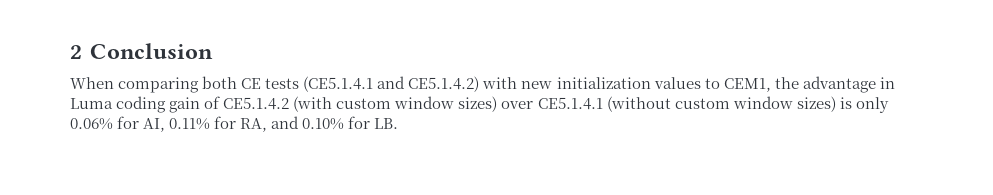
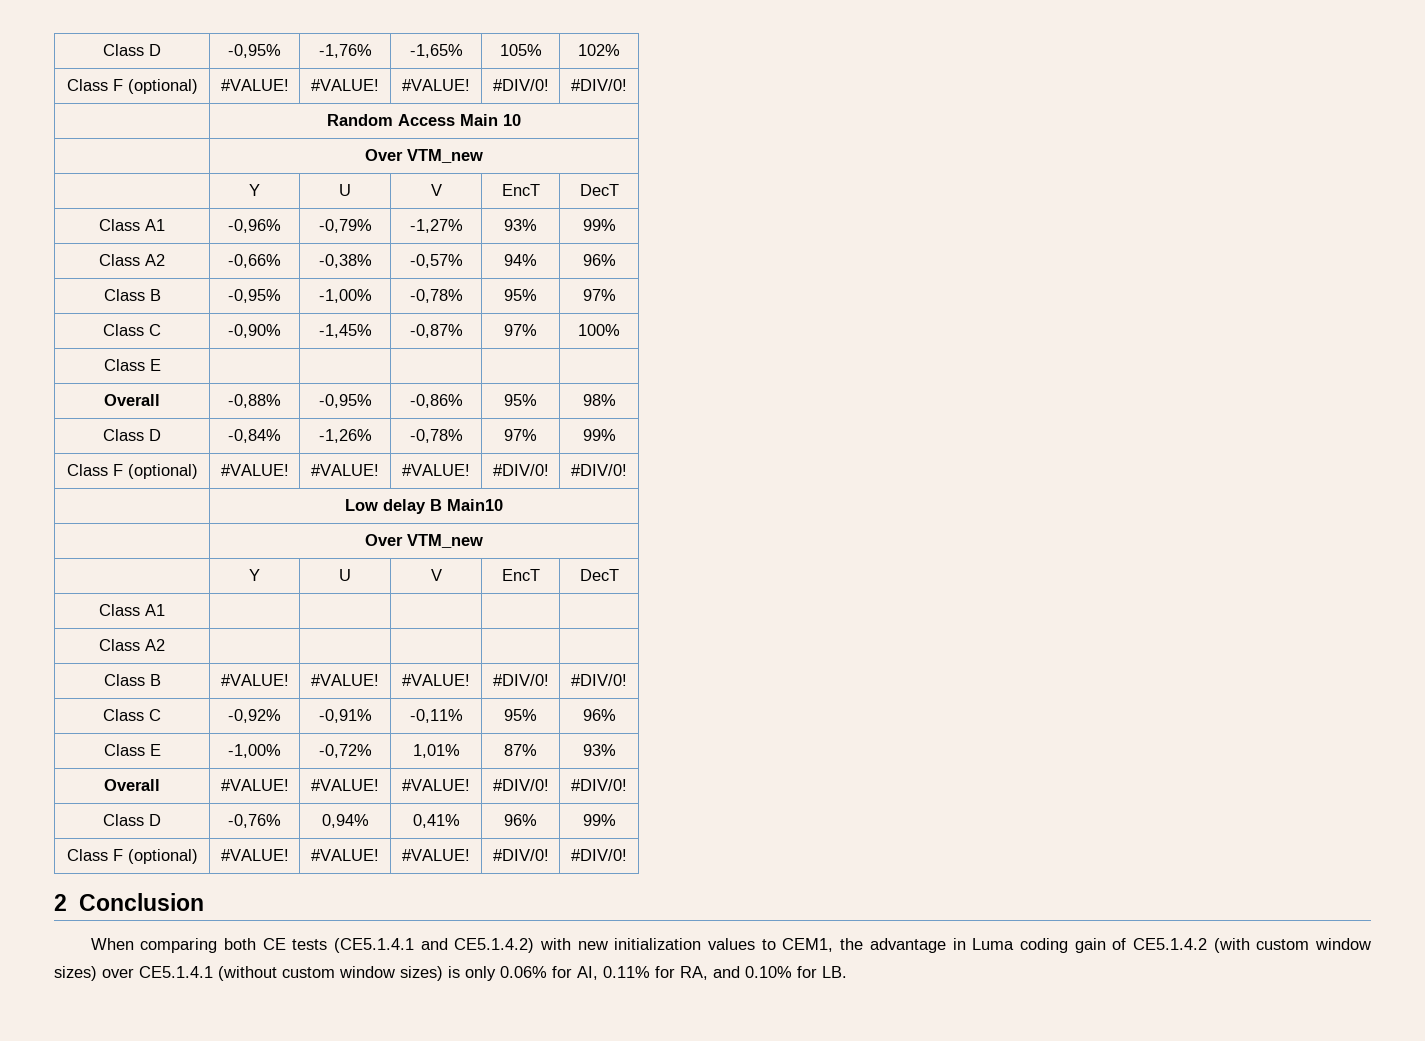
+ Class D | -0,95% | -1,76% | -1,65% | 105% | 102%
+ Class F (optional) | #VALUE! | #VALUE! | #VALUE! | #DIV/0! | #DIV/0!
+ | Random Access Main 10
+ | Over VTM_new
+ | Y | U | V | EncT | DecT
+ Class A1 | -0,96% | -0,79% | -1,27% | 93% | 99%
+ Class A2 | -0,66% | -0,38% | -0,57% | 94% | 96%
+ Class B | -0,95% | -1,00% | -0,78% | 95% | 97%
+ Class C | -0,90% | -1,45% | -0,87% | 97% | 100%
+ Class E | | | | |
+ Overall | -0,88% | -0,95% | -0,86% | 95% | 98%
+ Class D | -0,84% | -1,26% | -0,78% | 97% | 99%
+ Class F (optional) | #VALUE! | #VALUE! | #VALUE! | #DIV/0! | #DIV/0!
+ | Low delay B Main10
+ | Over VTM_new
+ | Y | U | V | EncT | DecT
+ Class A1 | | | | |
+ Class A2 | | | | |
+ Class B | #VALUE! | #VALUE! | #VALUE! | #DIV/0! | #DIV/0!
+ Class C | -0,92% | -0,91% | -0,11% | 95% | 96%
+ Class E | -1,00% | -0,72% | 1,01% | 87% | 93%
+ Overall | #VALUE! | #VALUE! | #VALUE! | #DIV/0! | #DIV/0!
+ Class D | -0,76% | 0,94% | 0,41% | 96% | 99%
+ Class F (optional) | #VALUE! | #VALUE! | #VALUE! | #DIV/0! | #DIV/0!

